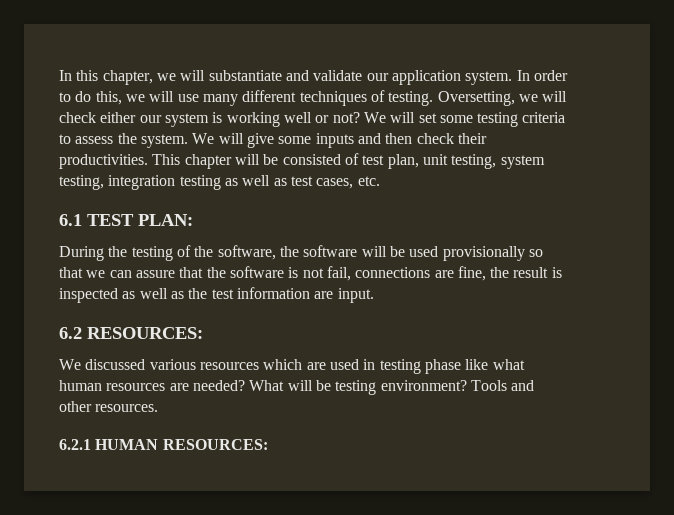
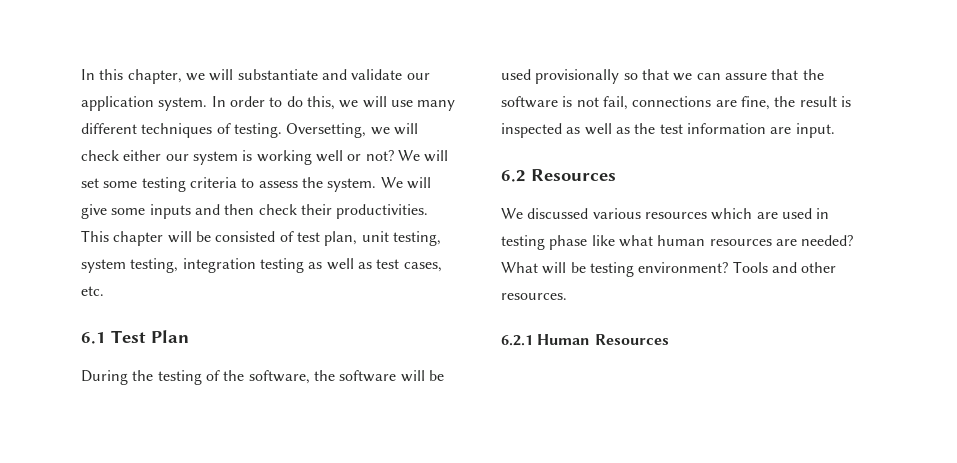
- 6.1 TEST PLAN:
+ 6.1 Test Plan
- 6.2 RESOURCES:
+ 6.2 Resources
- 6.2.1 HUMAN RESOURCES:
+ 6.2.1 Human Resources

